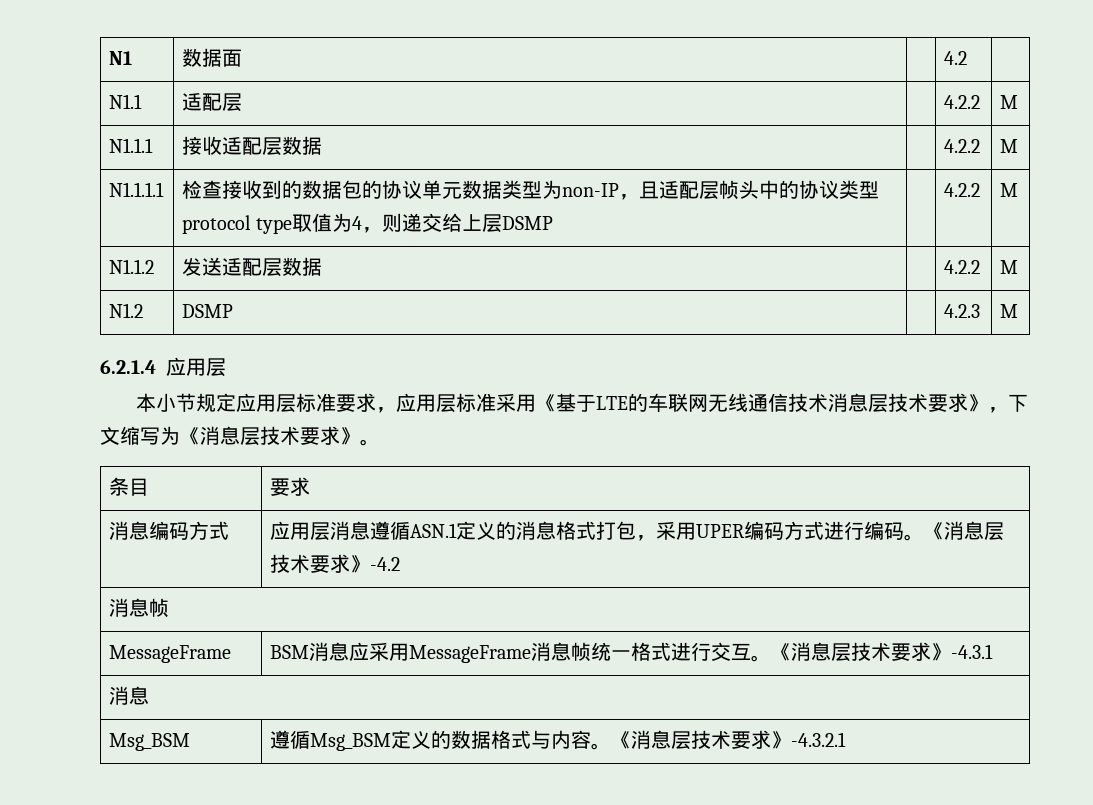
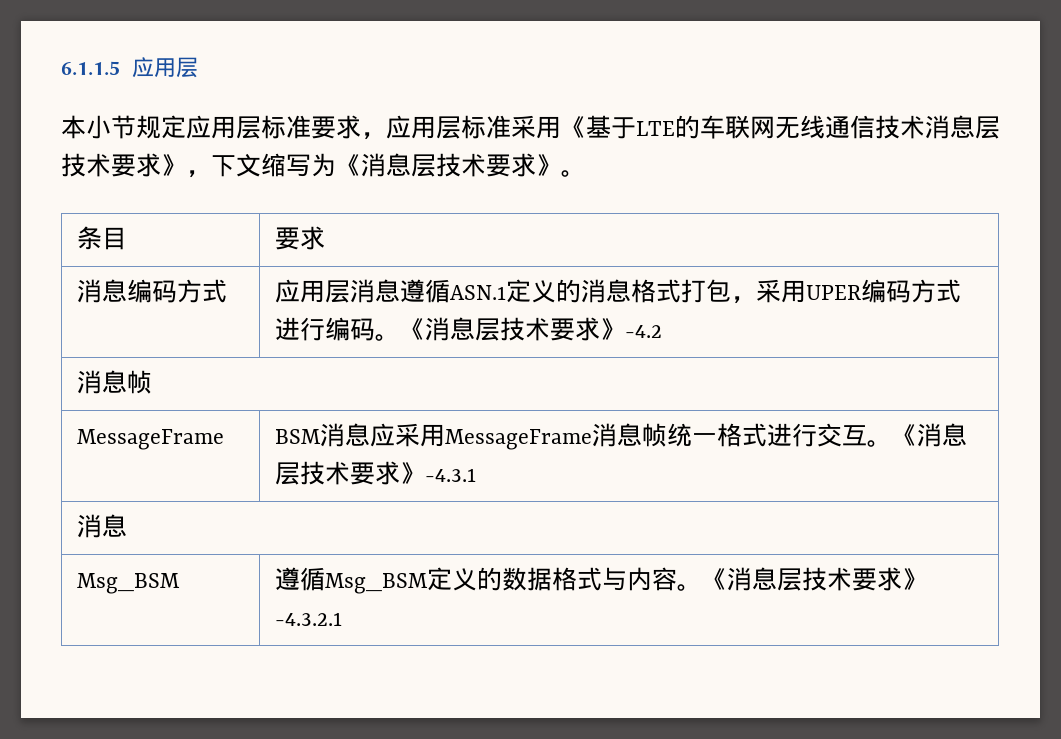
- N1 | 数据面 | | 4.2 |
- N1.1 | 适配层 | | 4.2.2 | M
- N1.1.1 | 接收适配层数据 | | 4.2.2 | M
- N1.1.1.1 | 检查接收到的数据包的协议单元数据类型为non-IP，且适配层帧头中的协议类型protocol type取值为4，则递交给上层DSMP | | 4.2.2 | M
- N1.1.2 | 发送适配层数据 | | 4.2.2 | M
- N1.2 | DSMP | | 4.2.3 | M
- 6.2.1.4应用层
+ 6.1.1.5应用层

